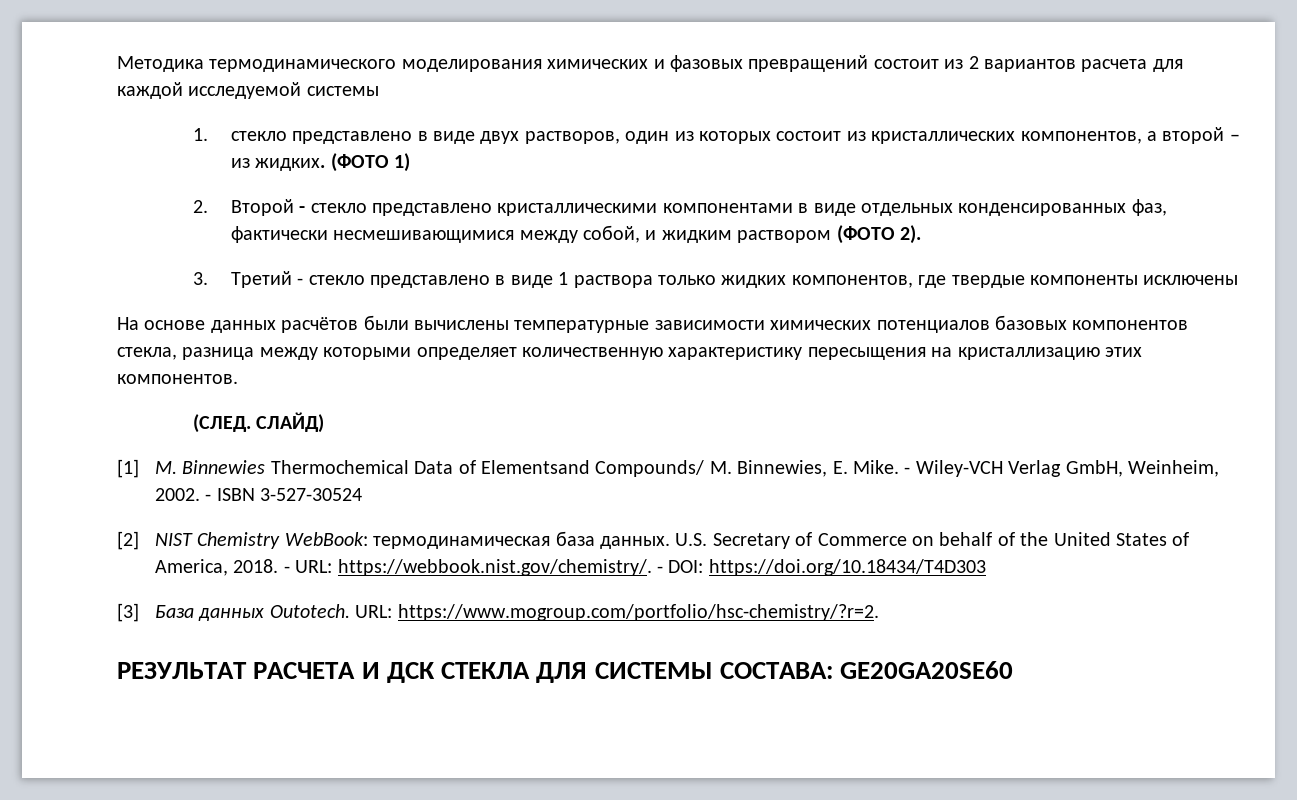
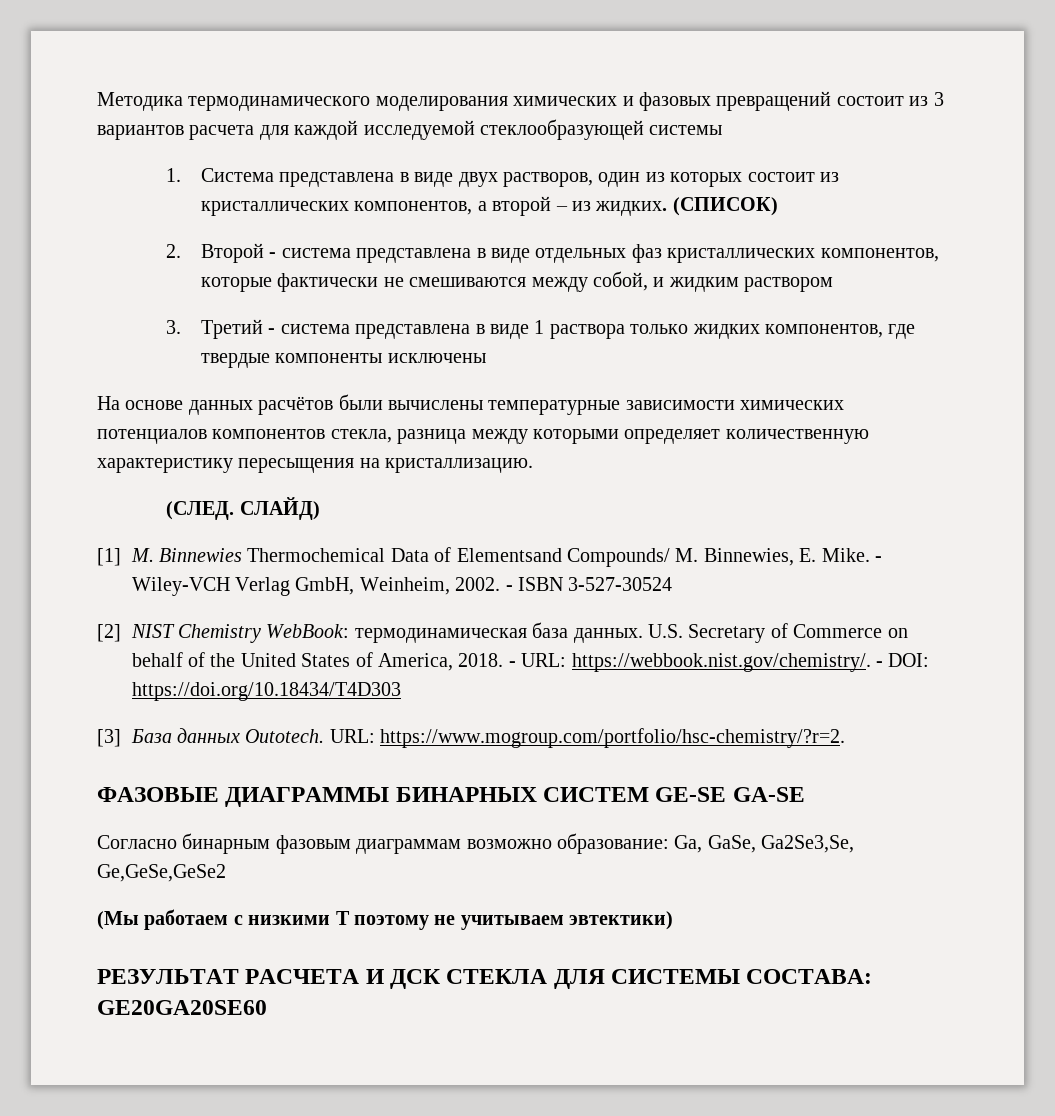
- Методика термодинамического моделирования химических и фазовых превращений состоит из 2 вариантов расчета для каждой исследуемой системы
+ Методика термодинамического моделирования химических и фазовых превращений состоит из 3 вариантов расчета для каждой исследуемой стеклообразующей системы
- 1. стекло представлено в виде двух растворов, один из которых состоит из кристаллических компонентов, а второй – из жидких.
+ 1. Система представлена в виде двух растворов, один из которых состоит из кристаллических компонентов, а второй – из жидких.
- (ФОТО 1)
+ (СПИСОК)
- 2. Второй - стекло представлено кристаллическими компонентами в виде отдельных конденсированных фаз, фактически несмешивающимися между собой, и жидким раствором (ФОТО 2).
+ 2. Второй - система представлена в виде отдельных фаз кристаллических компонентов, которые фактически не смешиваются между собой, и жидким раствором
- 3. Третий - стекло представлено в виде 1 раствора только жидких компонентов, где твердые компоненты исключены
+ 3. Третий - система представлена в виде 1 раствора только жидких компонентов, где твердые компоненты исключены
- На основе данных расчётов были вычислены температурные зависимости химических потенциалов базовых компонентов стекла, разница между которыми определяет количественную характеристику пересыщения на кристаллизацию этих компонентов.
+ На основе данных расчётов были вычислены температурные зависимости химических потенциалов компонентов стекла, разница между которыми определяет количественную характеристику пересыщения на кристаллизацию.
+ ФАЗОВЫЕ ДИАГРАММЫ БИНАРНЫХ СИСТЕМ GE-SE GA-SE
+ Согласно бинарным фазовым диаграммам возможно образование: Ga, GaSe, Ga2Se3,Se, Ge,GeSe,GeSe2
+ (Мы работаем с низкими Т поэтому не учитываем эвтектики)

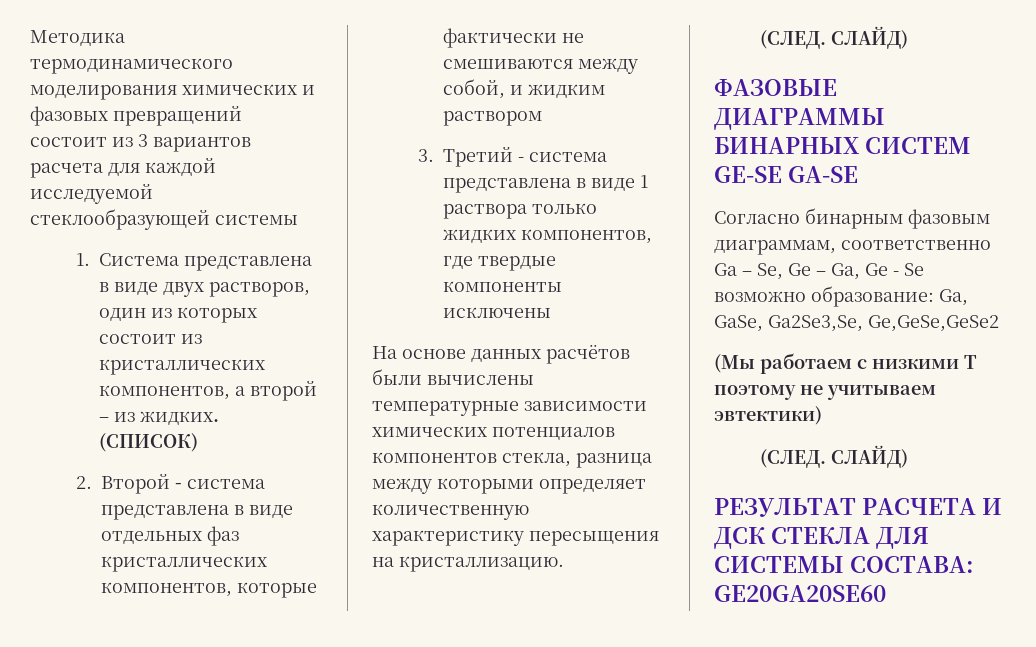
- [1] M. Binnewies Thermochemical Data of Elementsand Compounds/ M. Binnewies, E. Mike. - Wiley-VCH Verlag GmbH, Weinheim, 2002. - ISBN 3-527-30524
- [2] NIST Chemistry WebBook: термодинамическая база данных. U.S. Secretary of Commerce on behalf of the United States of America, 2018. - URL: https://webbook.nist.gov/chemistry/. - DOI: https://doi.org/10.18434/T4D303
- [3] База данных Outotech. URL: https://www.mogroup.com/portfolio/hsc-chemistry/?r=2.
- Согласно бинарным фазовым диаграммам возможно образование: Ga, GaSe, Ga2Se3,Se, Ge,GeSe,GeSe2
+ Согласно бинарным фазовым диаграммам, соответственно Ga – Se, Ge – Ga, Ge - Se возможно образование: Ga, GaSe, Ga2Se3,Se, Ge,GeSe,GeSe2
  (Мы работаем с низкими Т поэтому не учитываем эвтектики)
+ (СЛЕД. СЛАЙД)

